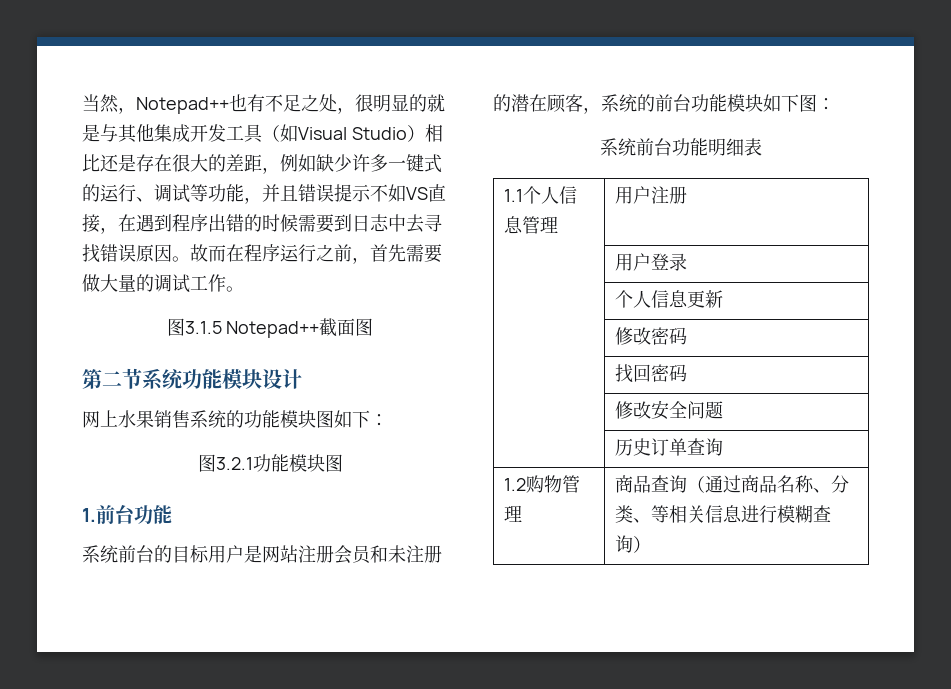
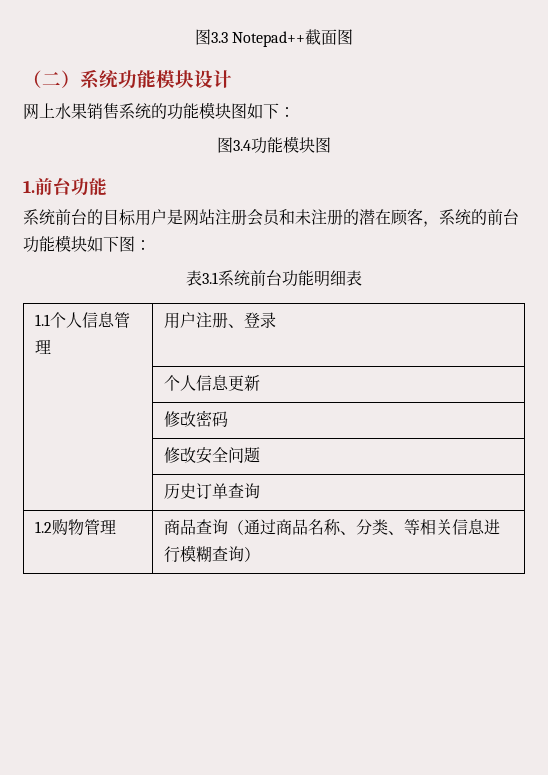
- 当然，Notepad++也有不足之处，很明显的就是与其他集成开发工具（如Visual Studio）相比还是存在很大的差距，例如缺少许多一键式的运行、调试等功能，并且错误提示不如VS直接，在遇到程序出错的时候需要到日志中去寻找错误原因。故而在程序运行之前，首先需要做大量的调试工作。
- 图3.1.5 Notepad++截面图
+ 图3.3 Notepad++截面图
- 第二节系统功能模块设计
+ （二）系统功能模块设计
- 图3.2.1功能模块图
+ 图3.4功能模块图
- 系统前台功能明细表
+ 表3.1系统前台功能明细表
- 1.1个人信息管理 | 用户注册
- | 用户登录
+ 1.1个人信息管理 | 用户注册、登录
- | 找回密码

